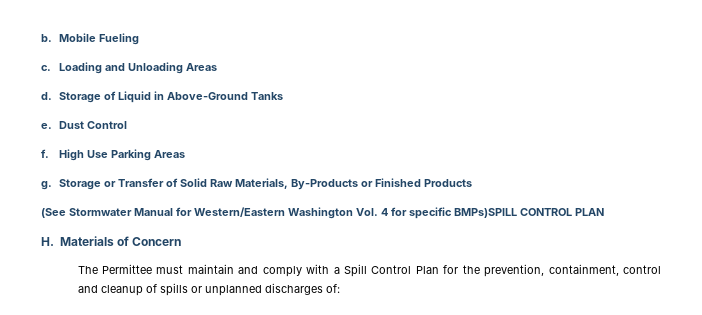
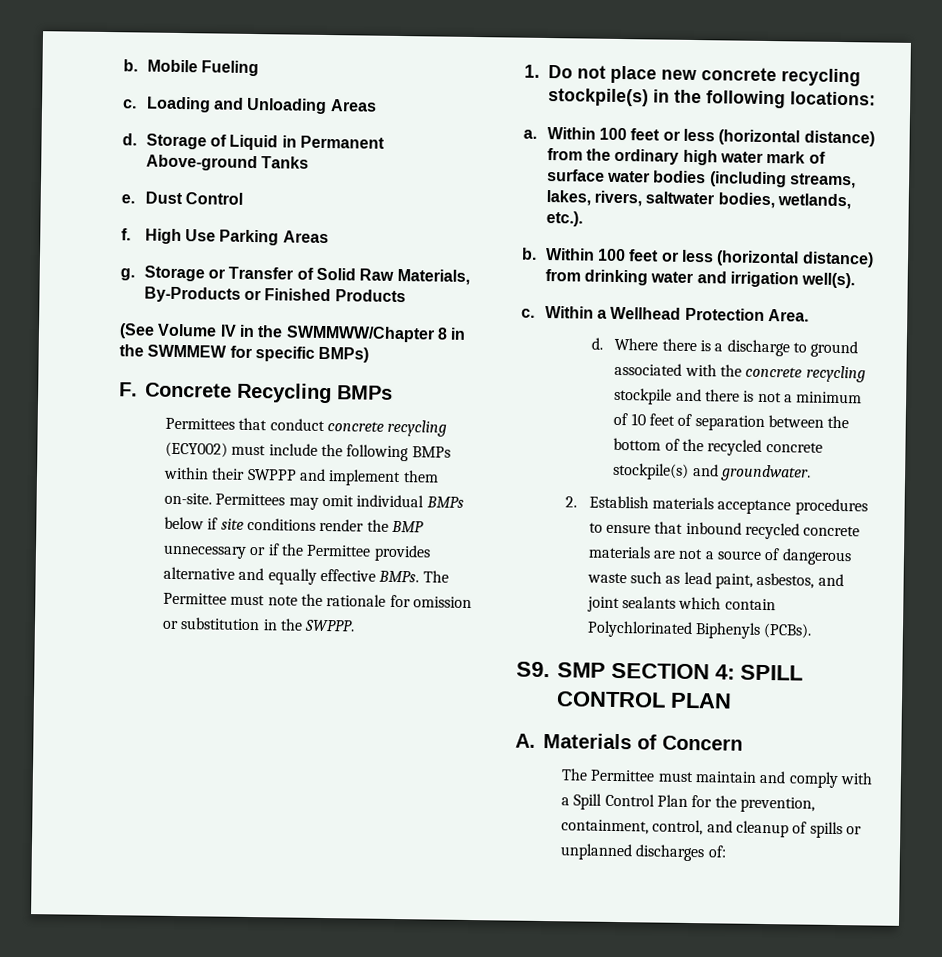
- Storage of Liquid in Above-Ground Tanks
+ Storage of Liquid in Permanent Above-ground Tanks
- (See Stormwater Manual for Western/Eastern Washington Vol. 4 for specific BMPs)SPILL CONTROL PLAN
+ (See Volume IV in the SWMMWW/Chapter 8 in the SWMMEW for specific BMPs)
+ F. Concrete Recycling BMPs
+ Permittees that conduct concrete recycling (ECY002) must include the following BMPs within their SWPPP and implement them on-site. Permittees may omit individual BMPs below if site conditions render the BMP unnecessary or if the Permittee provides alternative and equally effective BMPs. The Permittee must note the rationale for omission or substitution in the SWPPP.
+ 1. Do not place new concrete recycling stockpile(s) in the following locations:
+ a. Within 100 feet or less (horizontal distance) from the ordinary high water mark of surface water bodies (including streams, lakes, rivers, saltwater bodies, wetlands, etc.).
+ b. Within 100 feet or less (horizontal distance) from drinking water and irrigation well(s).
+ c. Within a Wellhead Protection Area.
+ d. Where there is a discharge to ground associated with the concrete recycling stockpile and there is not a minimum of 10 feet of separation between the bottom of the recycled concrete stockpile(s) and groundwater.
+ 2. Establish materials acceptance procedures to ensure that inbound recycled concrete materials are not a source of dangerous waste such as lead paint, asbestos, and joint sealants which contain Polychlorinated Biphenyls (PCBs).
+ S9. SMP SECTION 4: SPILL CONTROL PLAN
- H. Materials of Concern
+ A. Materials of Concern
- The Permittee must maintain and comply with a Spill Control Plan for the prevention, containment, control and cleanup of spills or unplanned discharges of:
+ The Permittee must maintain and comply with a Spill Control Plan for the prevention, containment, control, and cleanup of spills or unplanned discharges of:

